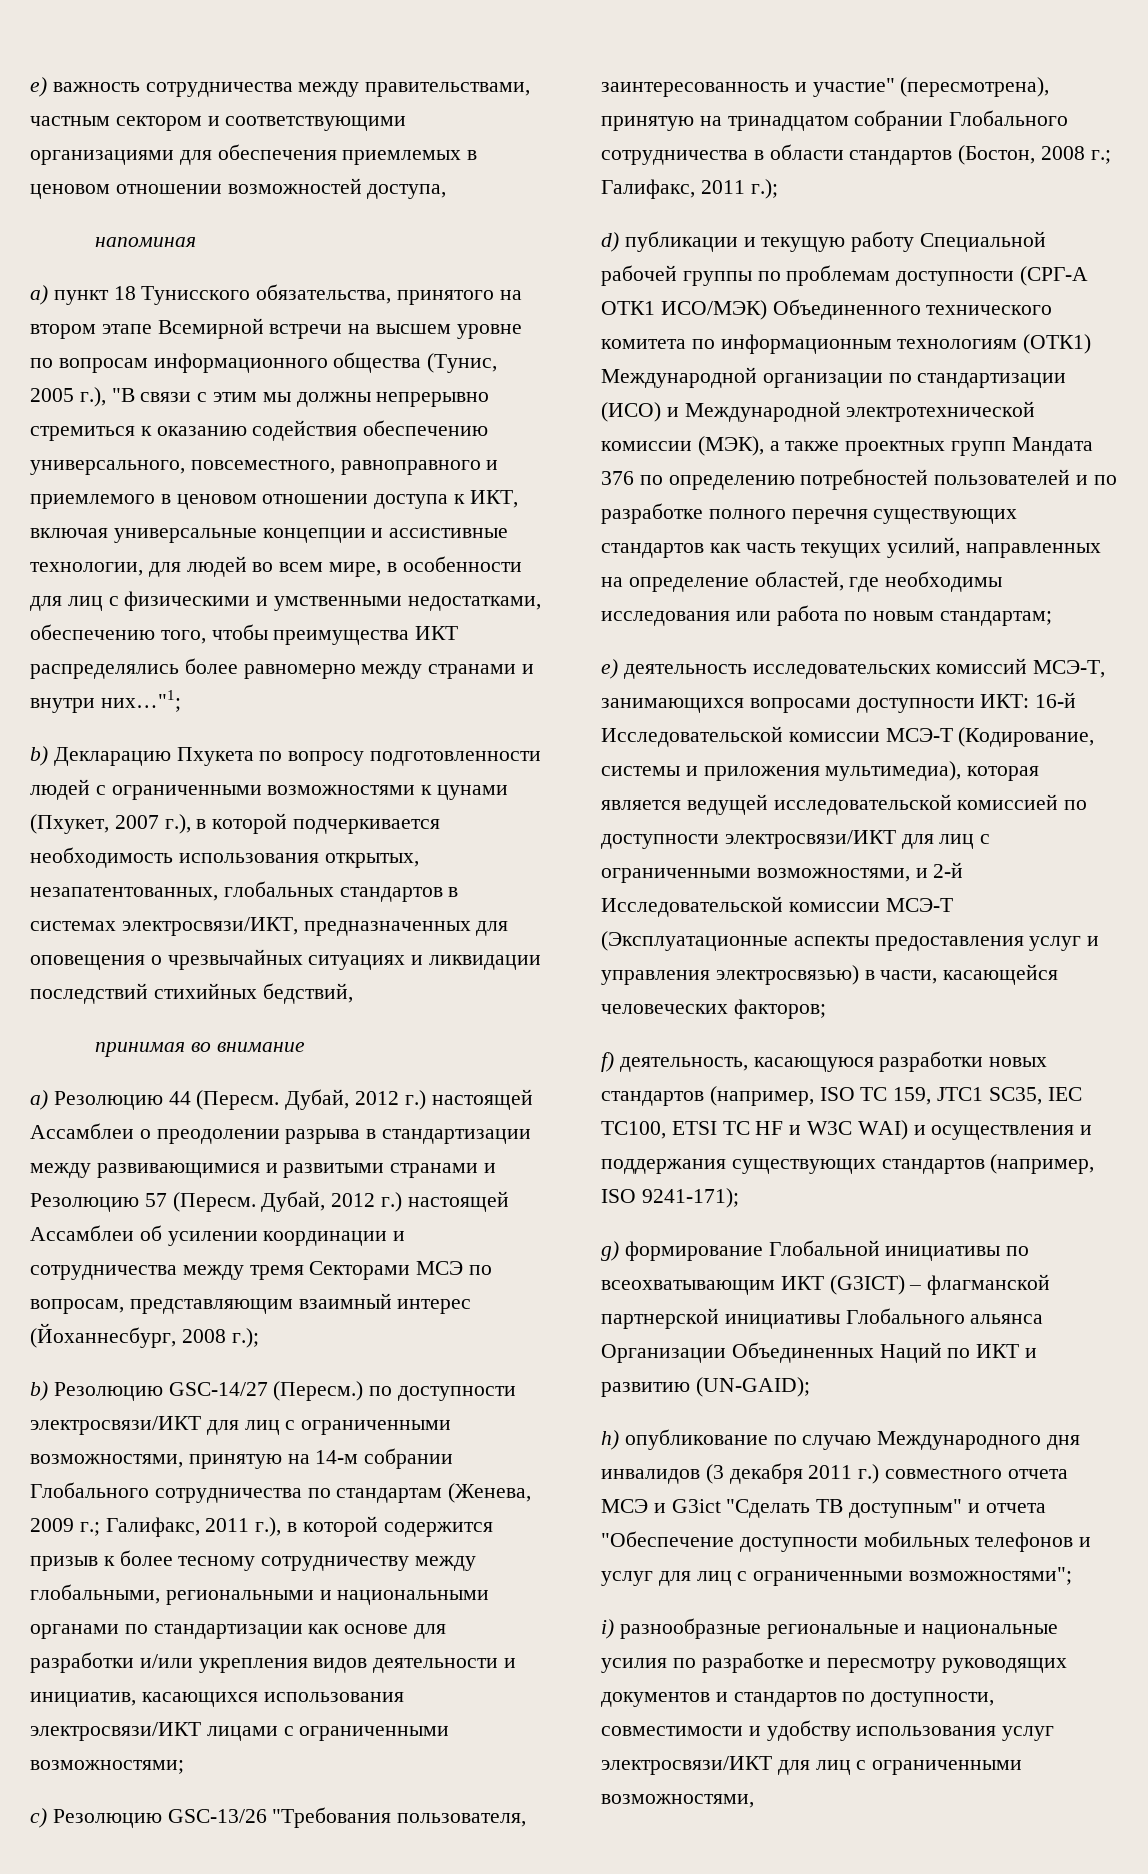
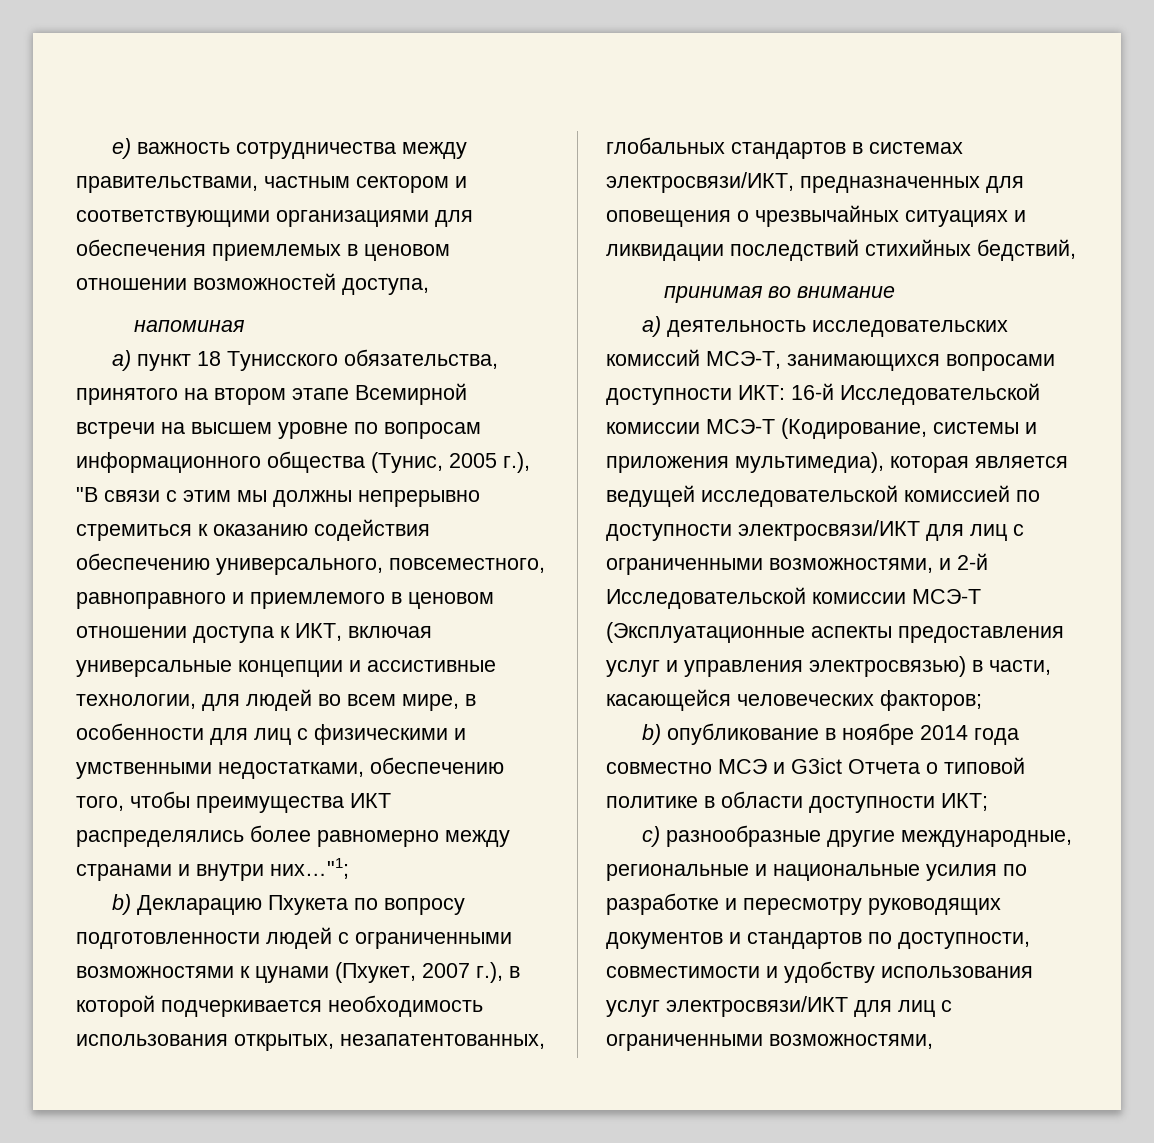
- a) Резолюцию 44 (Пересм. Дубай, 2012 г.) настоящей Ассамблеи о преодолении разрыва в стандартизации между развивающимися и развитыми странами и Резолюцию 57 (Пересм. Дубай, 2012 г.) настоящей Ассамблеи об усилении координации и сотрудничества между тремя Секторами МСЭ по вопросам, представляющим взаимный интерес (Йоханнесбург, 2008 г.);
- b) Резолюцию GSC-14/27 (Пересм.) по доступности электросвязи/ИКТ для лиц с ограниченными возможностями, принятую на 14-м собрании Глобального сотрудничества по стандартам (Женева, 2009 г.; Галифакс, 2011 г.), в которой содержится призыв к более тесному сотрудничеству между глобальными, региональными и национальными органами по стандартизации как основе для разработки и/или укрепления видов деятельности и инициатив, касающихся использования электросвязи/ИКТ лицами с ограниченными возможностями;
- c) Резолюцию GSC-13/26 "Требования пользователя, заинтересованность и участие" (пересмотрена), принятую на тринадцатом собрании Глобального сотрудничества в области стандартов (Бостон, 2008 г.; Галифакс, 2011 г.);
- d) публикации и текущую работу Специальной рабочей группы по проблемам доступности (СРГ-А ОТК1 ИСО/МЭК) Объединенного технического комитета по информационным технологиям (ОТК1) Международной организации по стандартизации (ИСО) и Международной электротехнической комиссии (МЭК), а также проектных групп Мандата 376 по определению потребностей пользователей и по разработке полного перечня существующих стандартов как часть текущих усилий, направленных на определение областей, где необходимы исследования или работа по новым стандартам;
- e) деятельность исследовательских комиссий МСЭ-Т, занимающихся вопросами доступности ИКТ: 16-й Исследовательской комиссии МСЭ-Т (Кодирование, системы и приложения мультимедиа), которая является ведущей исследовательской комиссией по доступности электросвязи/ИКТ для лиц с ограниченными возможностями, и 2-й Исследовательской комиссии МСЭ-Т (Эксплуатационные аспекты предоставления услуг и управления электросвязью) в части, касающейся человеческих факторов;
+ a) деятельность исследовательских комиссий МСЭ-Т, занимающихся вопросами доступности ИКТ: 16-й Исследовательской комиссии МСЭ-Т (Кодирование, системы и приложения мультимедиа), которая является ведущей исследовательской комиссией по доступности электросвязи/ИКТ для лиц с ограниченными возможностями, и 2-й Исследовательской комиссии МСЭ-Т (Эксплуатационные аспекты предоставления услуг и управления электросвязью) в части, касающейся человеческих факторов;
- f) деятельность, касающуюся разработки новых стандартов (например, ISO TC 159, JTC1 SC35, IEC TC100, ETSI TC HF и W3C WAI) и осуществления и поддержания существующих стандартов (например, ISO 9241-171);
- g) формирование Глобальной инициативы по всеохватывающим ИКТ (G3ICT) – флагманской партнерской инициативы Глобального альянса Организации Объединенных Наций по ИКТ и развитию (UN-GAID);
- h) опубликование по случаю Международного дня инвалидов (3 декабря 2011 г.) совместного отчета МСЭ и G3ict "Сделать ТВ доступным" и отчета "Обеспечение доступности мобильных телефонов и услуг для лиц с ограниченными возможностями";
- i) разнообразные региональные и национальные усилия по разработке и пересмотру руководящих документов и стандартов по доступности, совместимости и удобству использования услуг электросвязи/ИКТ для лиц с ограниченными возможностями,
+ b) опубликование в ноябре 2014 года совместно МСЭ и G3ict Отчета о типовой политике в области доступности ИКТ;
+ c) разнообразные другие международные, региональные и национальные усилия по разработке и пересмотру руководящих документов и стандартов по доступности, совместимости и удобству использования услуг электросвязи/ИКТ для лиц с ограниченными возможностями,

